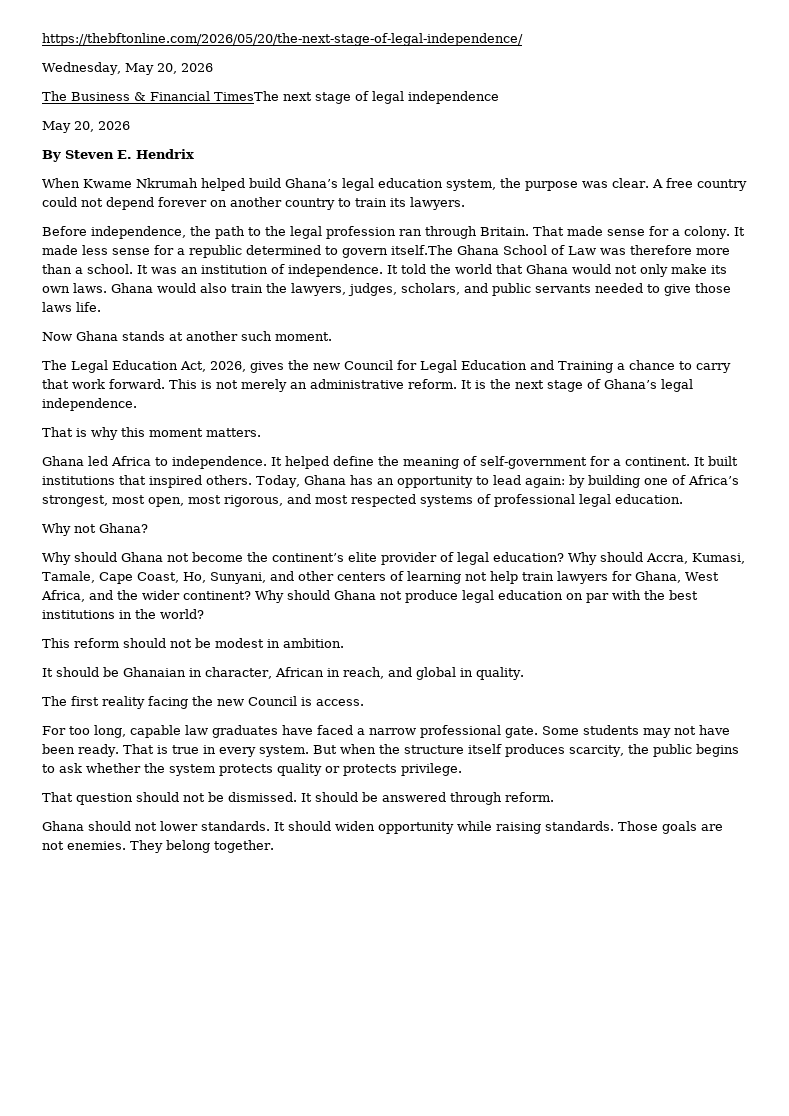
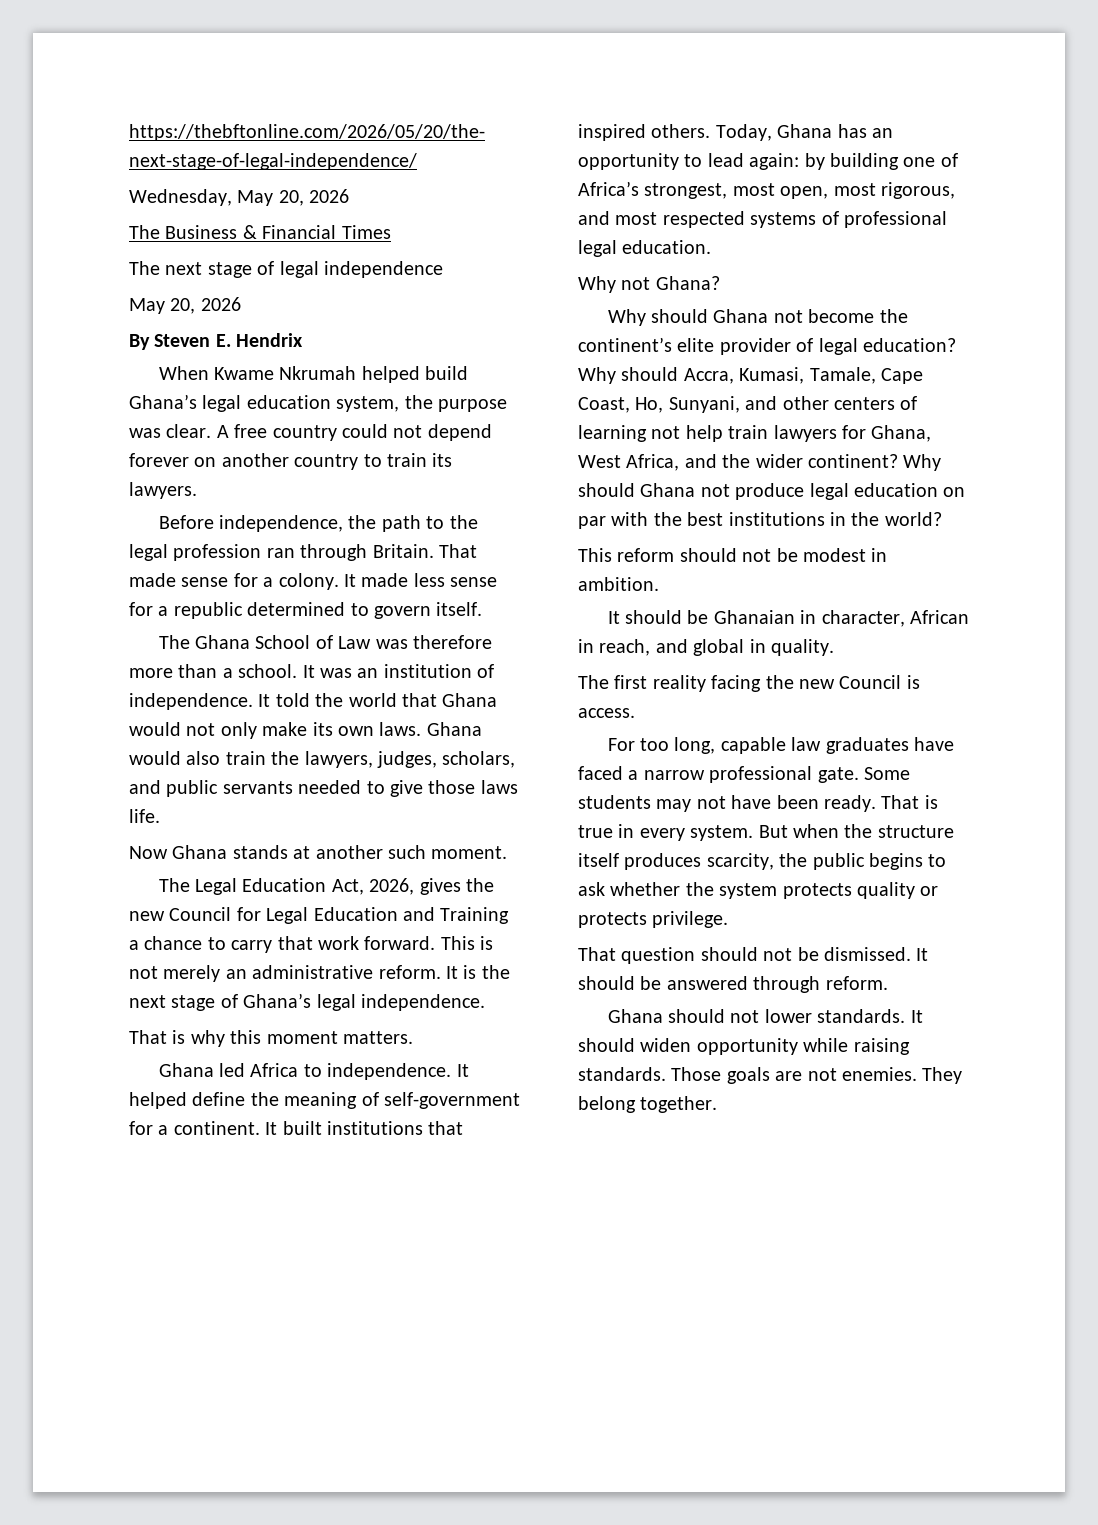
- The Business & Financial TimesThe next stage of legal independence
+ The Business & Financial Times
+ The next stage of legal independence
- It made less sense for a republic determined to govern itself.The Ghana School of Law was therefore more than a school.
+ It made less sense for a republic determined to govern itself.
+ The Ghana School of Law was therefore more than a school.

